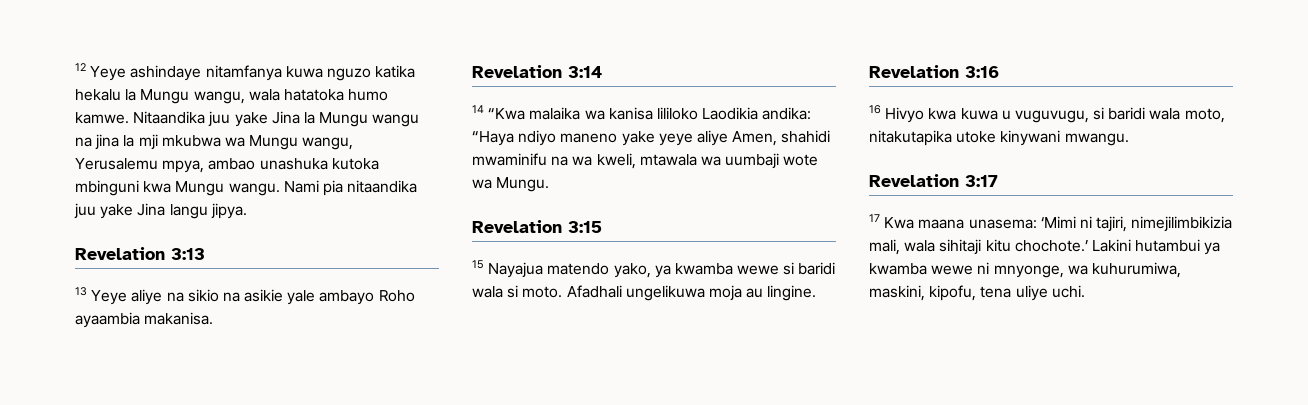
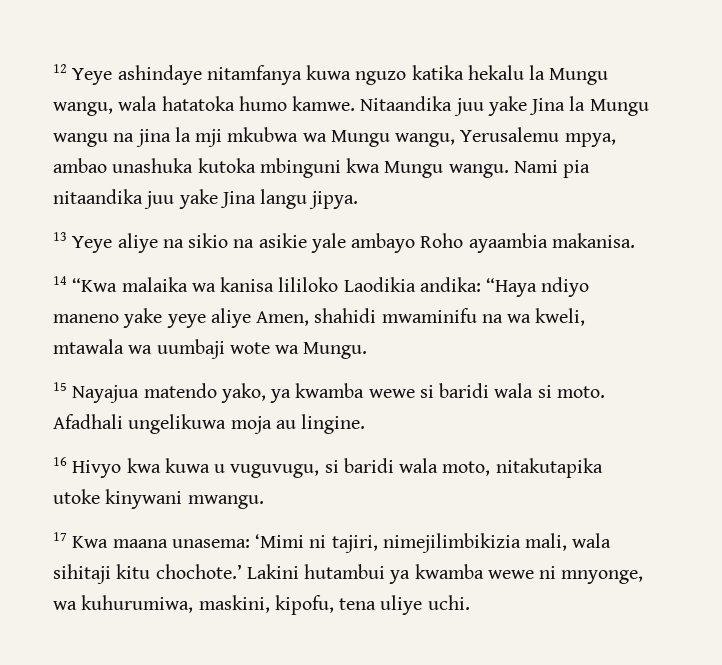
- Revelation 3:13
- Revelation 3:14
- Revelation 3:15
- Revelation 3:16
- Revelation 3:17

